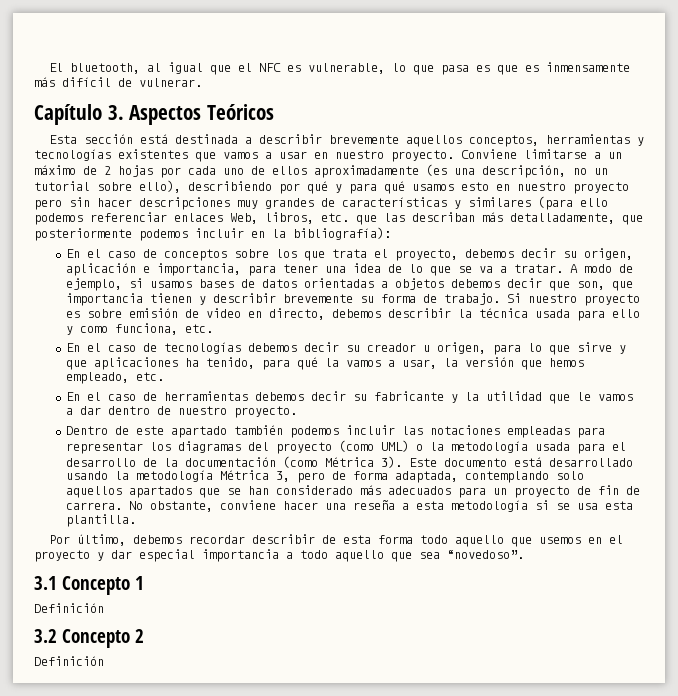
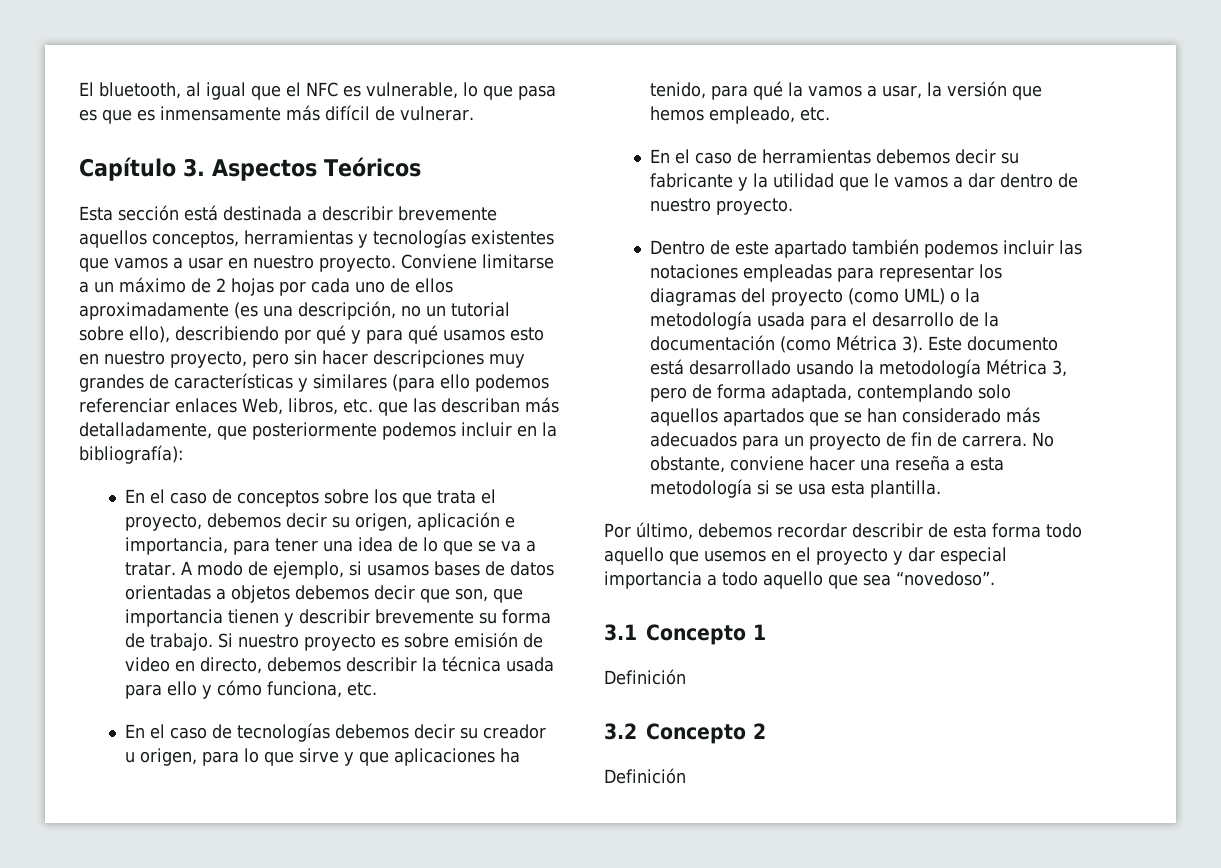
- Conviene limitarse a un máximo de 2 hojas por cada uno de ellos aproximadamente (es una descripción, no un tutorial sobre ello), describiendo por qué y para qué usamos esto en nuestro proyecto pero sin hacer descripciones muy grandes de características y similares (para ello podemos referenciar enlaces Web, libros, etc. que las describan más detalladamente, que posteriormente podemos incluir en la bibliografía):
+ Conviene limitarse a un máximo de 2 hojas por cada uno de ellos aproximadamente (es una descripción, no un tutorial sobre ello), describiendo por qué y para qué usamos esto en nuestro proyecto, pero sin hacer descripciones muy grandes de características y similares (para ello podemos referenciar enlaces Web, libros, etc. que las describan más detalladamente, que posteriormente podemos incluir en la bibliografía):
- Si nuestro proyecto es sobre emisión de video en directo, debemos describir la técnica usada para ello y como funciona, etc.
+ Si nuestro proyecto es sobre emisión de video en directo, debemos describir la técnica usada para ello y cómo funciona, etc.

